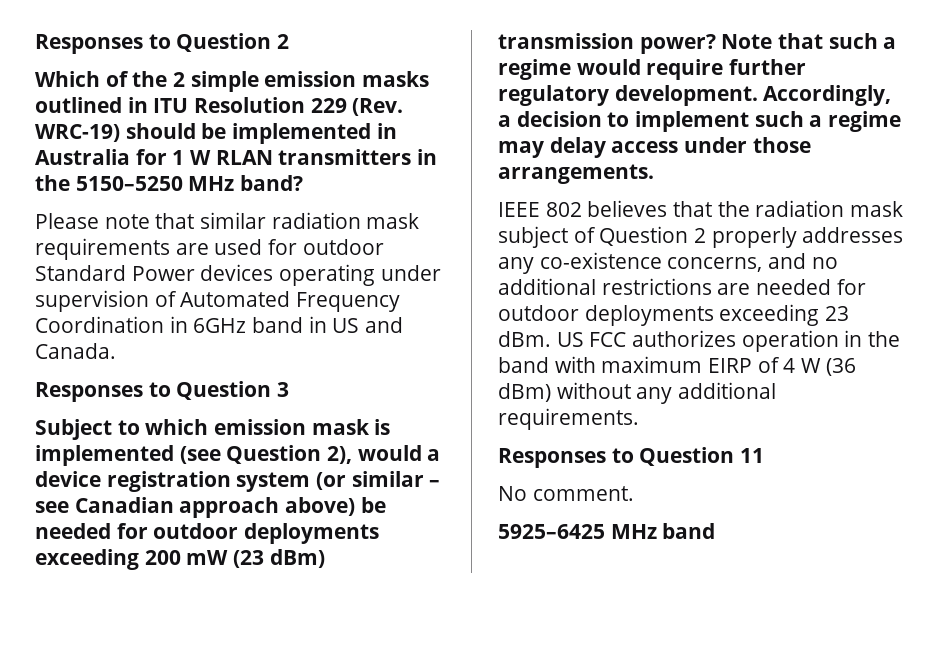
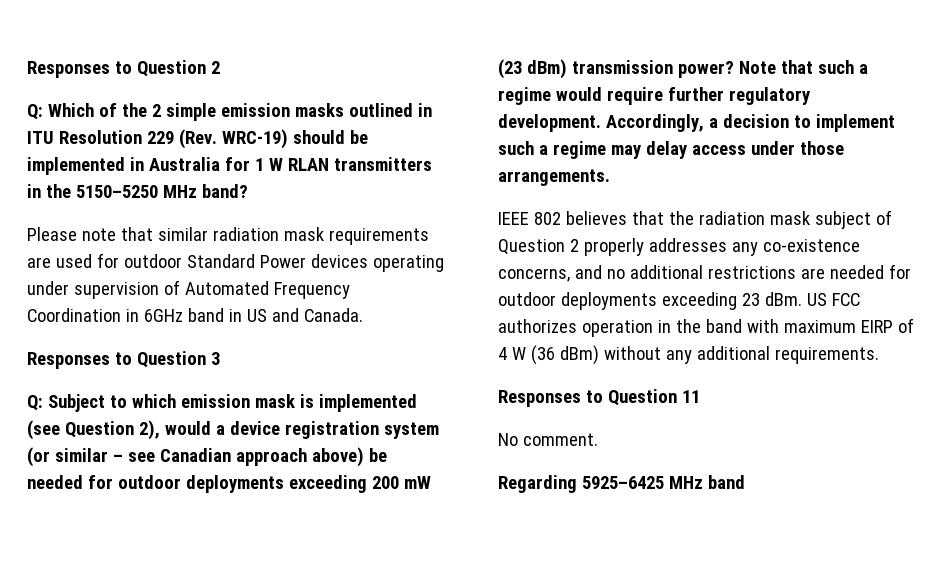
- Which of the 2 simple emission masks outlined in ITU Resolution 229 (Rev. WRC-19) should be implemented in Australia for 1 W RLAN transmitters in the 5150–5250 MHz band?
+ Q: Which of the 2 simple emission masks outlined in ITU Resolution 229 (Rev. WRC-19) should be implemented in Australia for 1 W RLAN transmitters in the 5150–5250 MHz band?
- Subject to which emission mask is implemented (see Question 2), would a device registration system (or similar – see Canadian approach above) be needed for outdoor deployments exceeding 200 mW (23 dBm) transmission power?
+ Q: Subject to which emission mask is implemented (see Question 2), would a device registration system (or similar – see Canadian approach above) be needed for outdoor deployments exceeding 200 mW (23 dBm) transmission power?
- 5925–6425 MHz band
+ Regarding 5925–6425 MHz band

